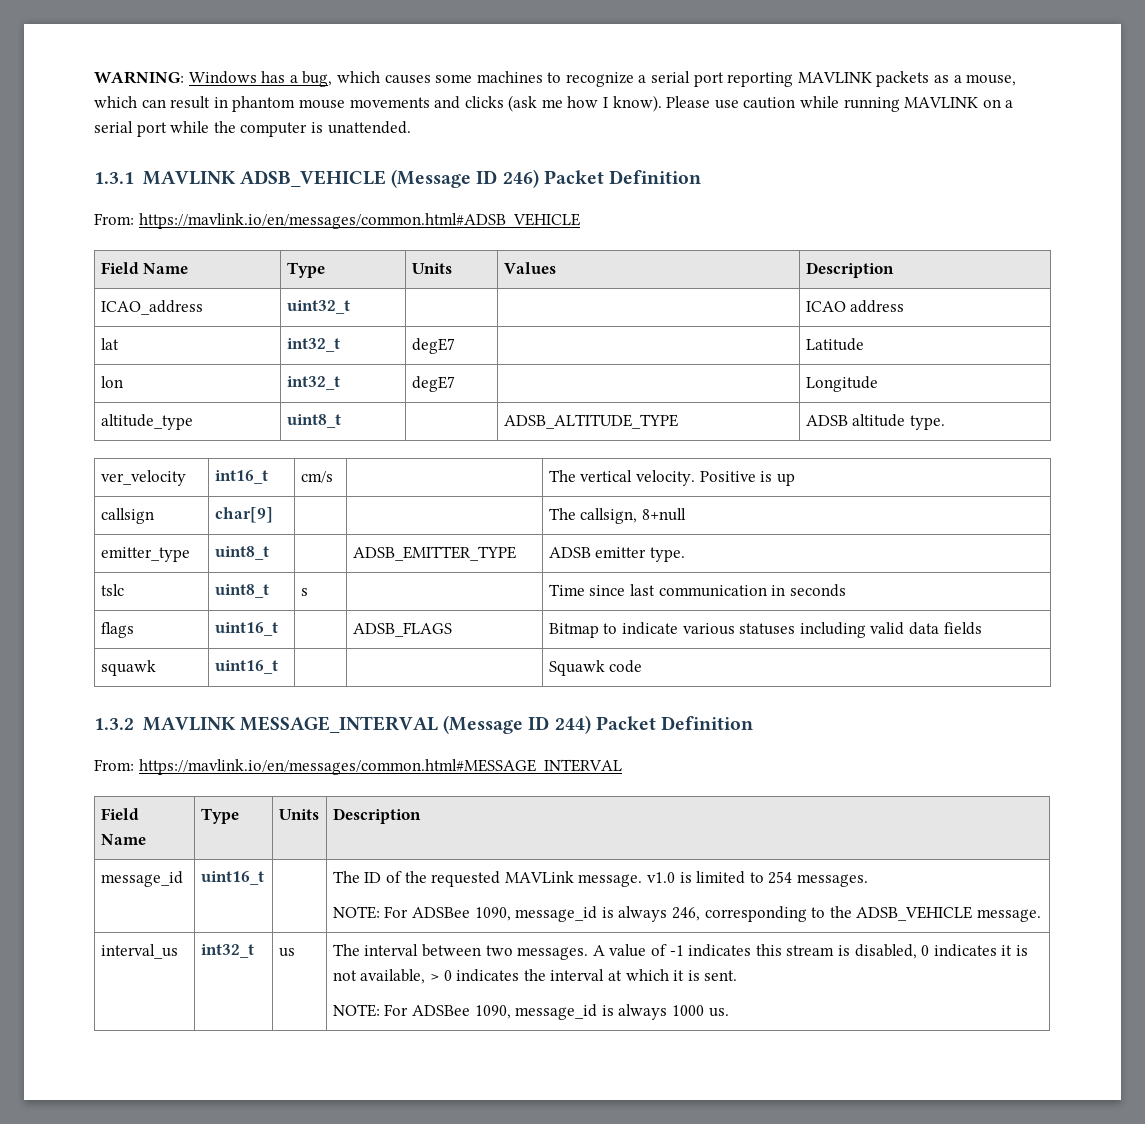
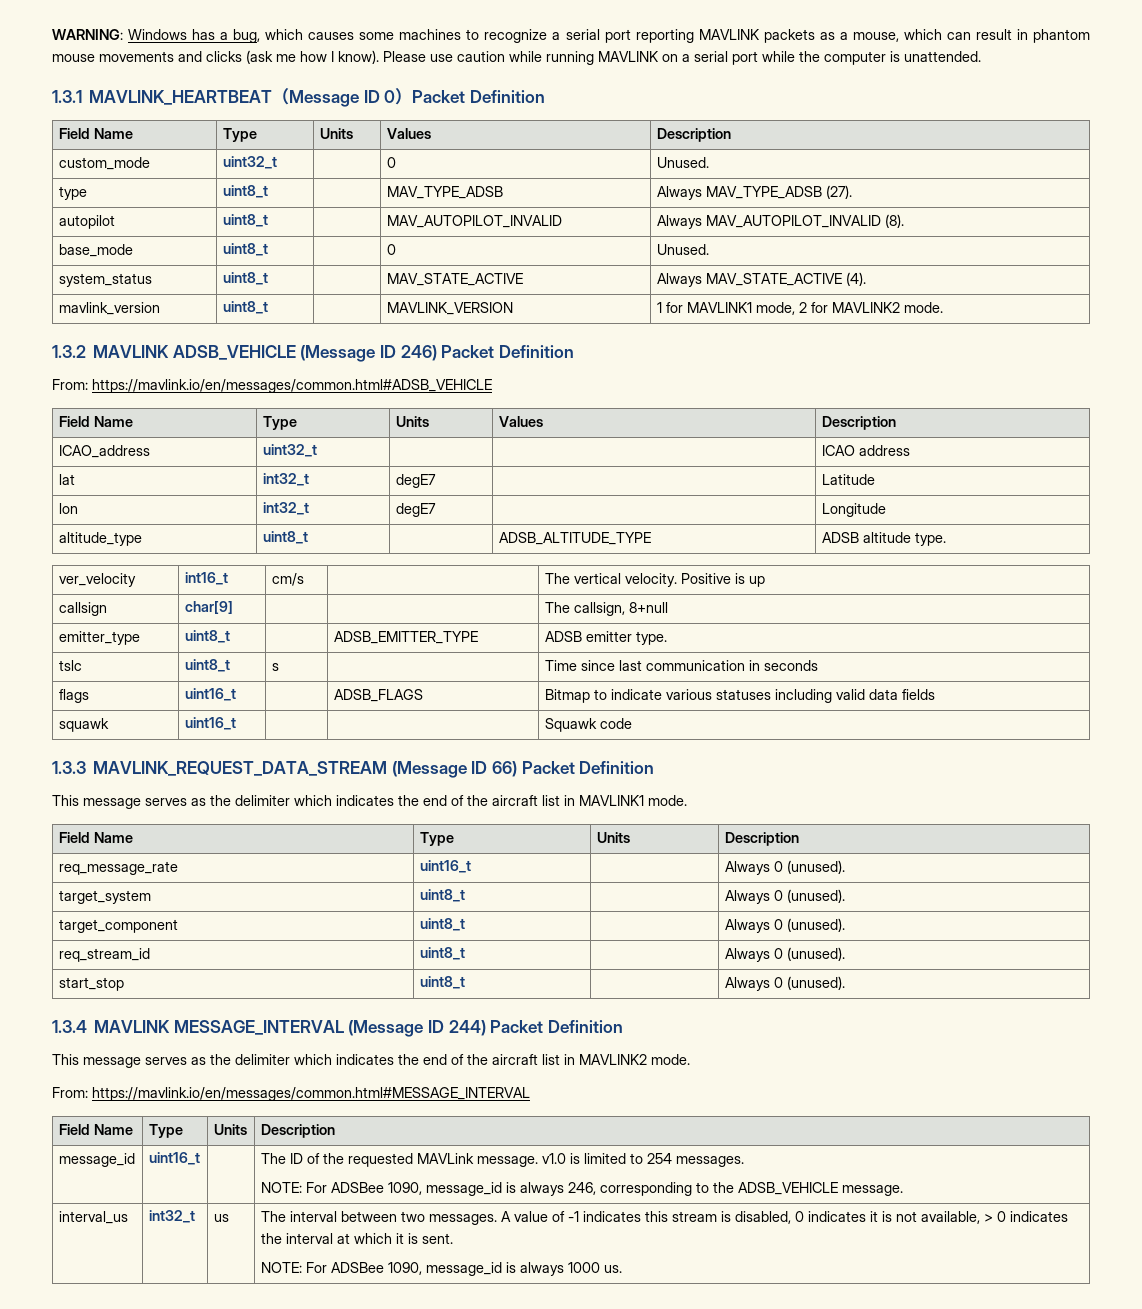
- 1.3.1 MAVLINK ADSB_VEHICLE (Message ID 246) Packet Definition
+ 1.3.1 MAVLINK_HEARTBEAT（Message ID 0）Packet Definition
+ Field Name | Type | Units | Values | Description
+ custom_mode | uint32_t | | 0 | Unused.
+ type | uint8_t | | MAV_TYPE_ADSB | Always MAV_TYPE_ADSB (27).
+ autopilot | uint8_t | | MAV_AUTOPILOT_INVALID | Always MAV_AUTOPILOT_INVALID (8).
+ base_mode | uint8_t | | 0 | Unused.
+ system_status | uint8_t | | MAV_STATE_ACTIVE | Always MAV_STATE_ACTIVE (4).
+ mavlink_version | uint8_t | | MAVLINK_VERSION | 1 for MAVLINK1 mode, 2 for MAVLINK2 mode.
+ 1.3.2 MAVLINK ADSB_VEHICLE (Message ID 246) Packet Definition
- 1.3.2 MAVLINK MESSAGE_INTERVAL (Message ID 244) Packet Definition
+ 1.3.3 MAVLINK_REQUEST_DATA_STREAM (Message ID 66) Packet Definition
+ This message serves as the delimiter which indicates the end of the aircraft list in MAVLINK1 mode.
+ Field Name | Type | Units | Description
+ req_message_rate | uint16_t | | Always 0 (unused).
+ target_system | uint8_t | | Always 0 (unused).
+ target_component | uint8_t | | Always 0 (unused).
+ req_stream_id | uint8_t | | Always 0 (unused).
+ start_stop | uint8_t | | Always 0 (unused).
+ 1.3.4 MAVLINK MESSAGE_INTERVAL (Message ID 244) Packet Definition
+ This message serves as the delimiter which indicates the end of the aircraft list in MAVLINK2 mode.

